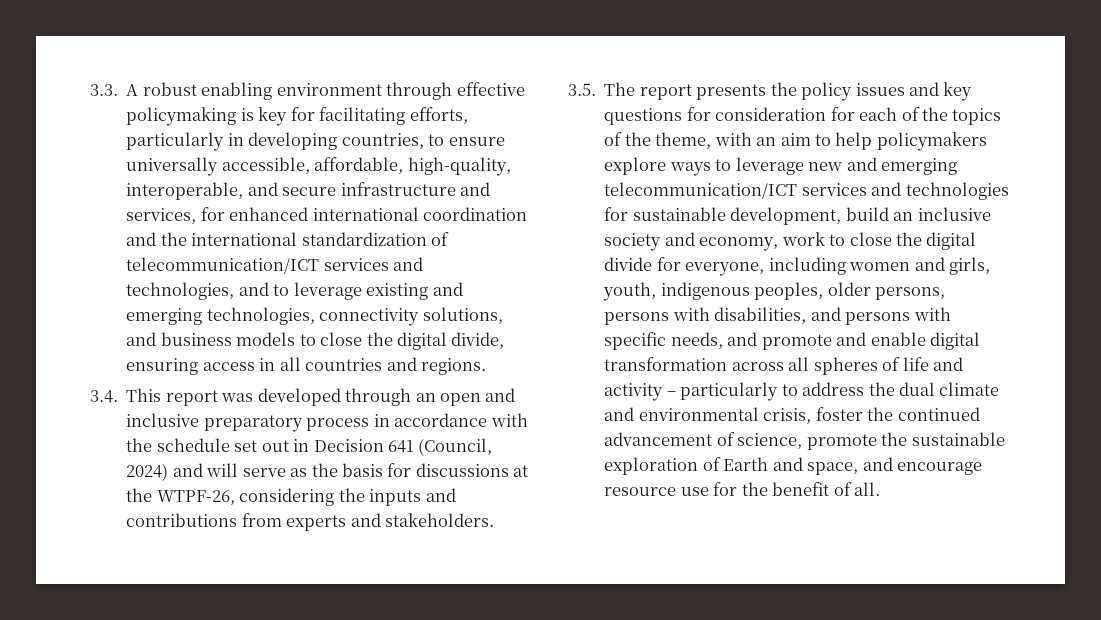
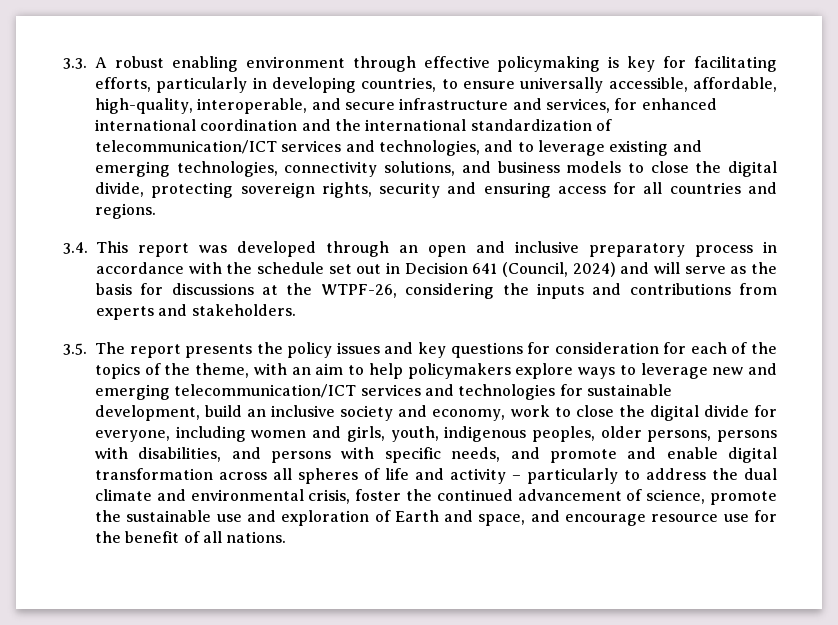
- 3.3. A robust enabling environment through effective policymaking is key for facilitating efforts, particularly in developing countries, to ensure universally accessible, affordable, high-quality, interoperable, and secure infrastructure and services, for enhanced international coordination and the international standardization of telecommunication/ICT services and technologies, and to leverage existing and emerging technologies, connectivity solutions, and business models to close the digital divide, ensuring access in all countries and regions.
+ 3.3. A robust enabling environment through effective policymaking is key for facilitating efforts, particularly in developing countries, to ensure universally accessible, affordable, high-quality, interoperable, and secure infrastructure and services, for enhanced international coordination and the international standardization of telecommunication/ICT services and technologies, and to leverage existing and emerging technologies, connectivity solutions, and business models to close the digital divide, protecting sovereign rights, security and ensuring access for all countries and regions.
- 3.5. The report presents the policy issues and key questions for consideration for each of the topics of the theme, with an aim to help policymakers explore ways to leverage new and emerging telecommunication/ICT services and technologies for sustainable development, build an inclusive society and economy, work to close the digital divide for everyone, including women and girls, youth, indigenous peoples, older persons, persons with disabilities, and persons with specific needs, and promote and enable digital transformation across all spheres of life and activity – particularly to address the dual climate and environmental crisis, foster the continued advancement of science, promote the sustainable exploration of Earth and space, and encourage resource use for the benefit of all.
+ 3.5. The report presents the policy issues and key questions for consideration for each of the topics of the theme, with an aim to help policymakers explore ways to leverage new and emerging telecommunication/ICT services and technologies for sustainable development, build an inclusive society and economy, work to close the digital divide for everyone, including women and girls, youth, indigenous peoples, older persons, persons with disabilities, and persons with specific needs, and promote and enable digital transformation across all spheres of life and activity – particularly to address the dual climate and environmental crisis, foster the continued advancement of science, promote the sustainable use and exploration of Earth and space, and encourage resource use for the benefit of all nations.

